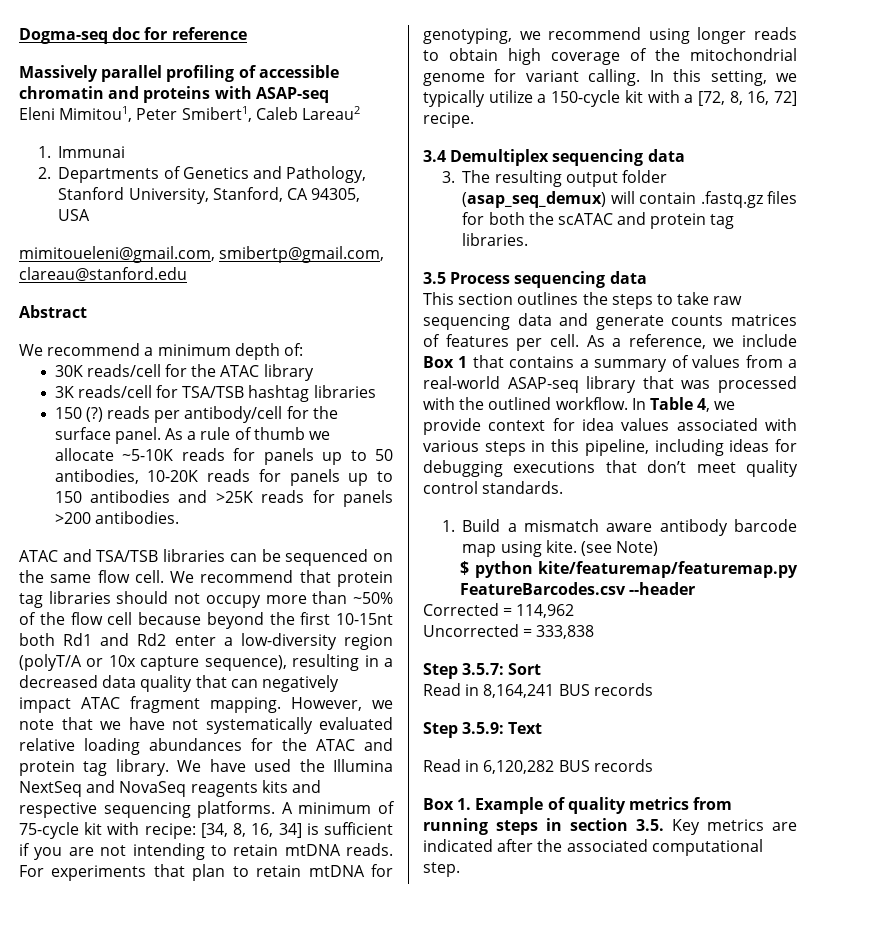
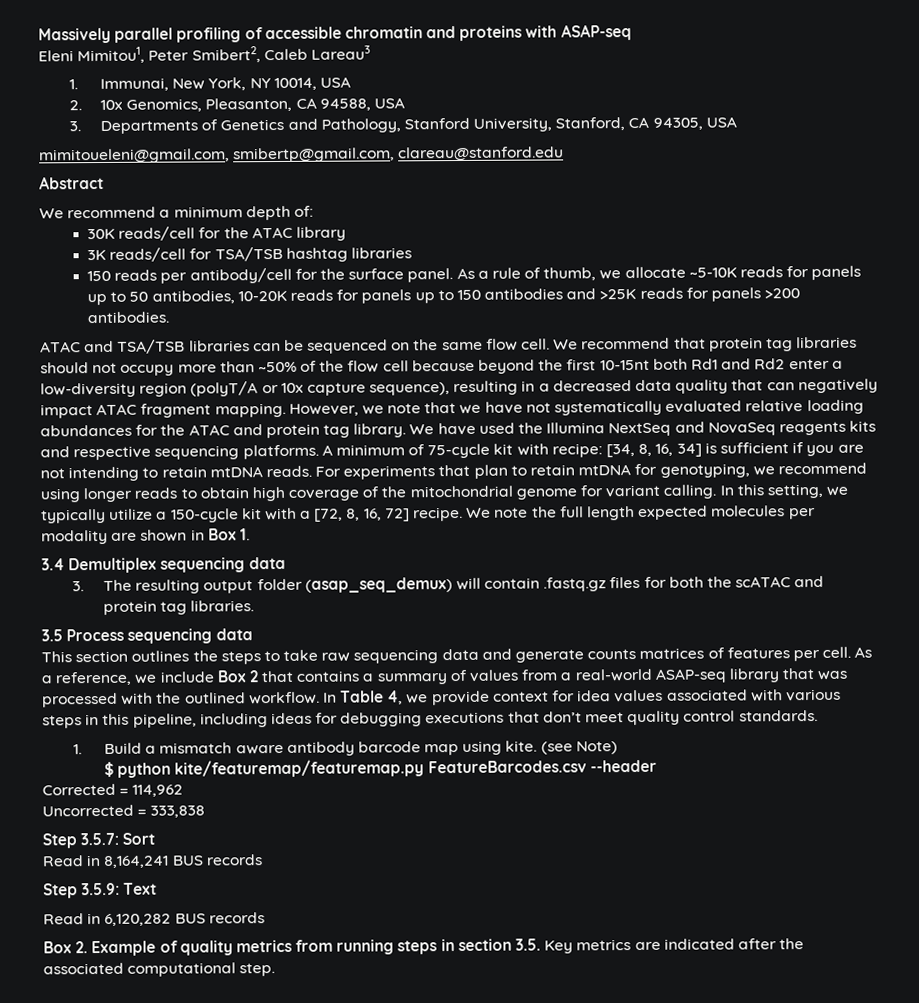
- Dogma-seq doc for reference
- Eleni Mimitou1, Peter Smibert1, Caleb Lareau2
- 1. Immunai
- 2. Departments of Genetics and Pathology, Stanford University, Stanford, CA 94305, USA
+ Eleni Mimitou1, Peter Smibert2, Caleb Lareau3
+ 1. Immunai, New York, NY 10014, USA
+ 2. 10x Genomics, Pleasanton, CA 94588, USA
+ 3. Departments of Genetics and Pathology, Stanford University, Stanford, CA 94305, USA
- 150 (?) reads per antibody/cell for the surface panel.
+ 150 reads per antibody/cell for the surface panel.
- As a rule of thumb we allocate ~5-10K reads for panels up to 50 antibodies, 10-20K reads for panels up to 150 antibodies and >25K reads for panels >200 antibodies.
+ As a rule of thumb, we allocate ~5-10K reads for panels up to 50 antibodies, 10-20K reads for panels up to 150 antibodies and >25K reads for panels >200 antibodies.
+ We note the full length expected molecules per modality are shown in Box 1.
- As a reference, we include Box 1 that contains a summary of values from a real-world ASAP-seq library that was processed with the outlined workflow.
+ As a reference, we include Box 2 that contains a summary of values from a real-world ASAP-seq library that was processed with the outlined workflow.
- Box 1. Example of quality metrics from running steps in section 3.5. Key metrics are indicated after the associated computational step.
+ Box 2. Example of quality metrics from running steps in section 3.5. Key metrics are indicated after the associated computational step.

